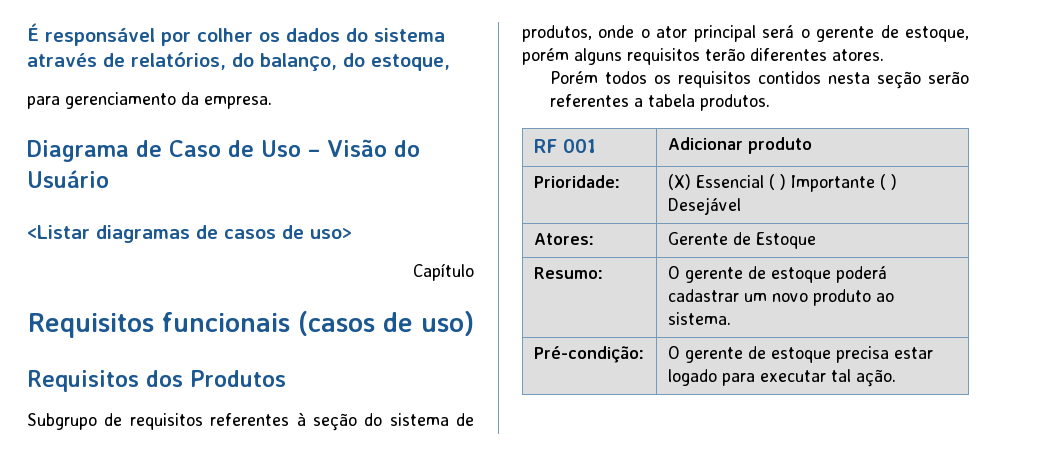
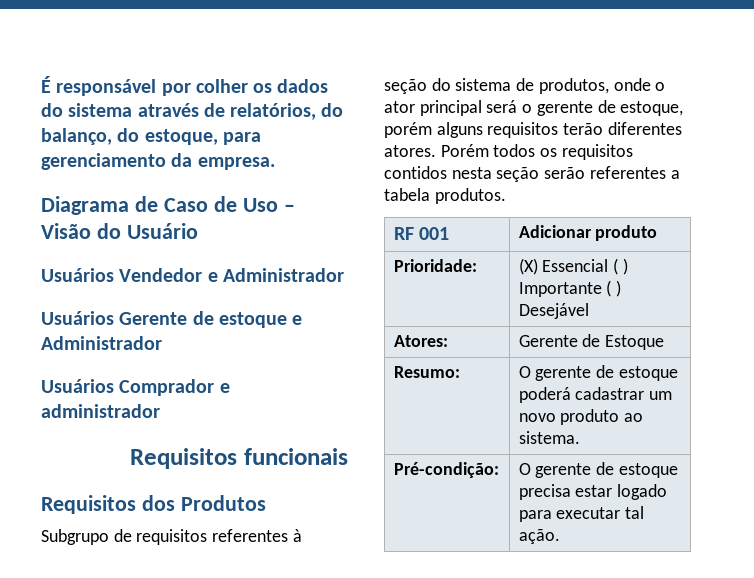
- É responsável por colher os dados do sistema através de relatórios, do balanço, do estoque,
- para gerenciamento da empresa.
+ É responsável por colher os dados do sistema através de relatórios, do balanço, do estoque, para gerenciamento da empresa.
- <Listar diagramas de casos de uso>
- Capítulo
+ Usuários Vendedor e Administrador
+ Usuários Gerente de estoque e Administrador
+ Usuários Comprador e administrador
- Requisitos funcionais (casos de uso)
+ Requisitos funcionais
- Subgrupo de requisitos referentes à seção do sistema de produtos, onde o ator principal será o gerente de estoque, porém alguns requisitos terão diferentes atores.
- Porém todos os requisitos contidos nesta seção serão referentes a tabela produtos.
+ Subgrupo de requisitos referentes à seção do sistema de produtos, onde o ator principal será o gerente de estoque, porém alguns requisitos terão diferentes atores. Porém todos os requisitos contidos nesta seção serão referentes a tabela produtos.

